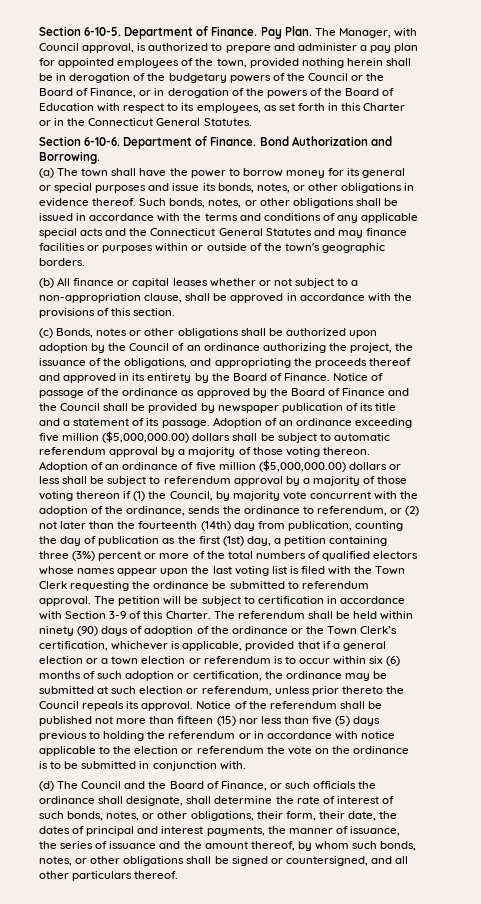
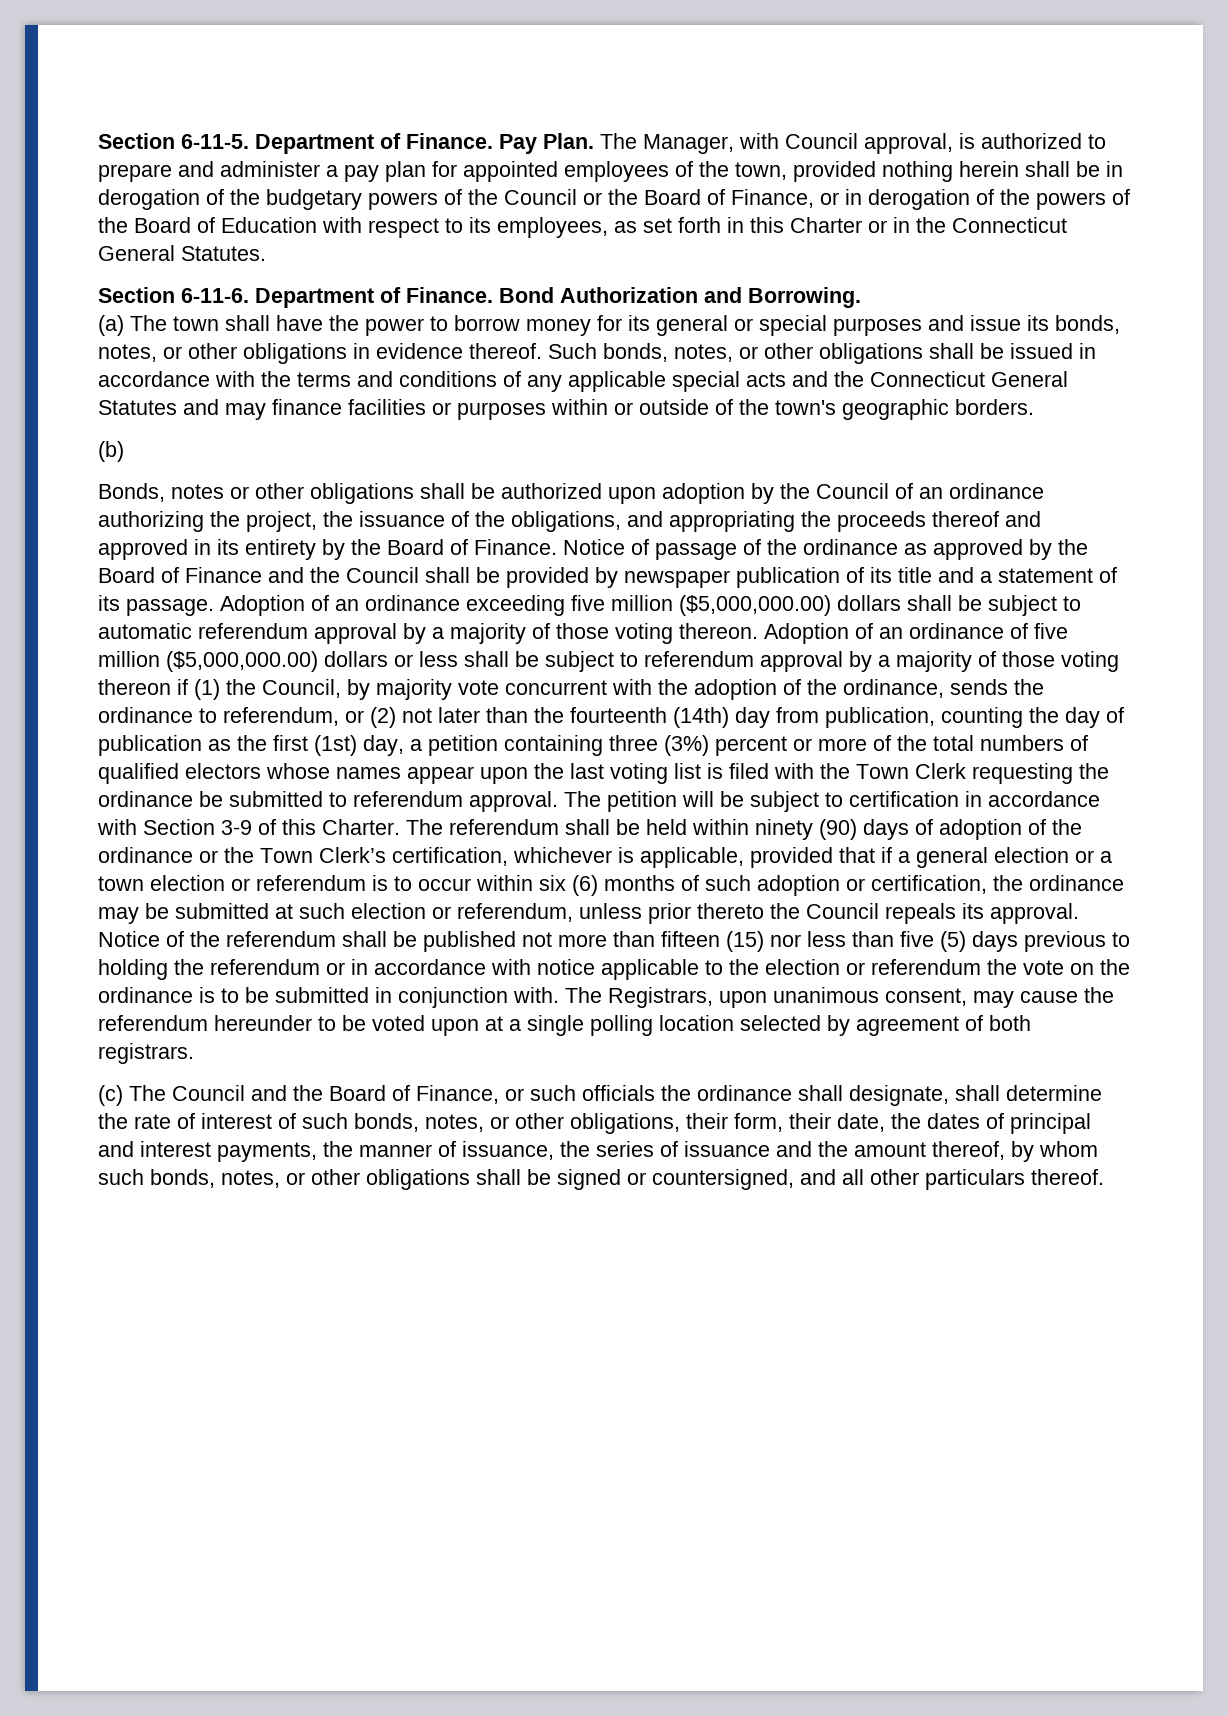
- Section 6-10-5.
+ Section 6-11-5.
- Section 6-10-6.
+ Section 6-11-6.
- (b) All finance or capital leases whether or not subject to a non-appropriation clause, shall be approved in accordance with the provisions of this section.
- (c) Bonds, notes or other obligations shall be authorized upon adoption by the Council of an ordinance authorizing the project, the issuance of the obligations, and appropriating the proceeds thereof and approved in its entirety by the Board of Finance.
+ (b)
+ Bonds, notes or other obligations shall be authorized upon adoption by the Council of an ordinance authorizing the project, the issuance of the obligations, and appropriating the proceeds thereof and approved in its entirety by the Board of Finance.
- Notice of the referendum shall be published not more than fifteen (15) nor less than five (5) days previous to holding the referendum or in accordance with notice applicable to the election or referendum the vote on the ordinance is to be submitted in conjunction with.
- (d) The Council and the Board of Finance, or such officials the ordinance shall designate, shall determine the rate of interest of such bonds, notes, or other obligations, their form, their date, the dates of principal and interest payments, the manner of issuance, the series of issuance and the amount thereof, by whom such bonds, notes, or other obligations shall be signed or countersigned, and all other particulars thereof.
+ Notice of the referendum shall be published not more than fifteen (15) nor less than five (5) days previous to holding the referendum or in accordance with notice applicable to the election or referendum the vote on the ordinance is to be submitted in conjunction with. The Registrars, upon unanimous consent, may cause the referendum hereunder to be voted upon at a single polling location selected by agreement of both registrars.
+ (c) The Council and the Board of Finance, or such officials the ordinance shall designate, shall determine the rate of interest of such bonds, notes, or other obligations, their form, their date, the dates of principal and interest payments, the manner of issuance, the series of issuance and the amount thereof, by whom such bonds, notes, or other obligations shall be signed or countersigned, and all other particulars thereof.

